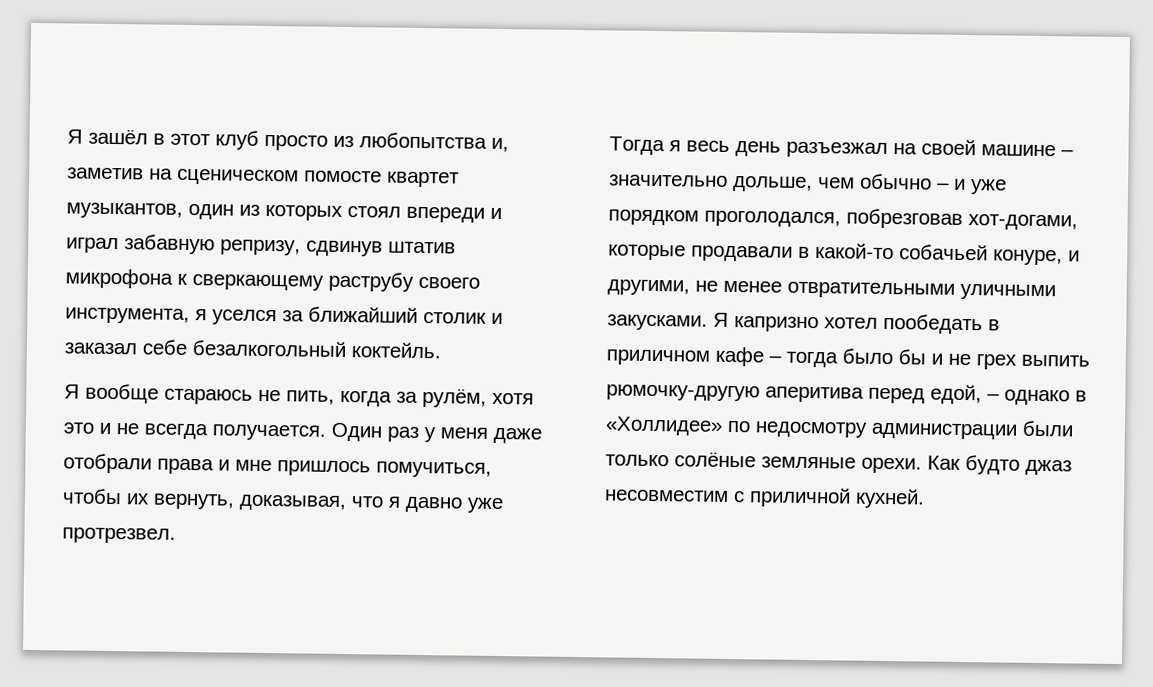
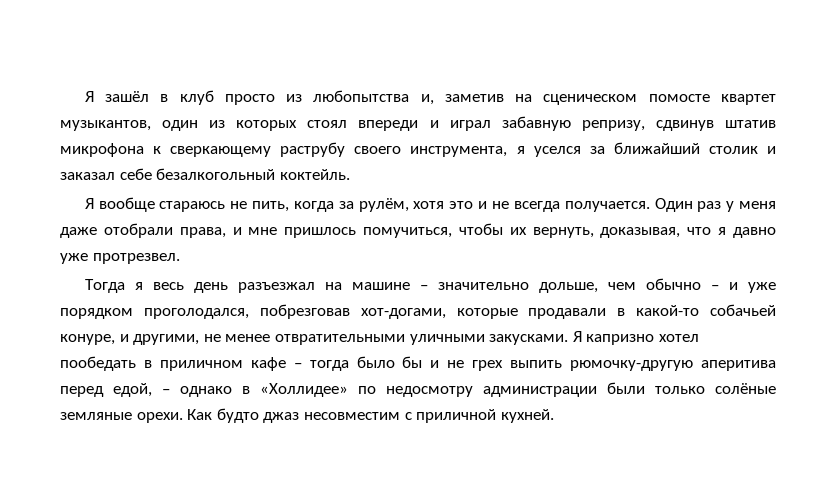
- Я зашёл в этот клуб просто из любопытства и, заметив на сценическом помосте квартет музыкантов, один из которых стоял впереди и играл забавную репризу, сдвинув штатив микрофона к сверкающему раструбу своего инструмента, я уселся за ближайший столик и заказал себе безалкогольный коктейль.
+ Я зашёл в клуб просто из любопытства и, заметив на сценическом помосте квартет музыкантов, один из которых стоял впереди и играл забавную репризу, сдвинув штатив микрофона к сверкающему раструбу своего инструмента, я уселся за ближайший столик и заказал себе безалкогольный коктейль.
- Один раз у меня даже отобрали права и мне пришлось помучиться, чтобы их вернуть, доказывая, что я давно уже протрезвел.
+ Один раз у меня даже отобрали права, и мне пришлось помучиться, чтобы их вернуть, доказывая, что я давно уже протрезвел.
- Тогда я весь день разъезжал на своей машине – значительно дольше, чем обычно – и уже порядком проголодался, побрезговав хот-догами, которые продавали в какой-то собачьей конуре, и другими, не менее отвратительными уличными закусками.
+ Тогда я весь день разъезжал на машине – значительно дольше, чем обычно – и уже порядком проголодался, побрезговав хот-догами, которые продавали в какой-то собачьей конуре, и другими, не менее отвратительными уличными закусками.

